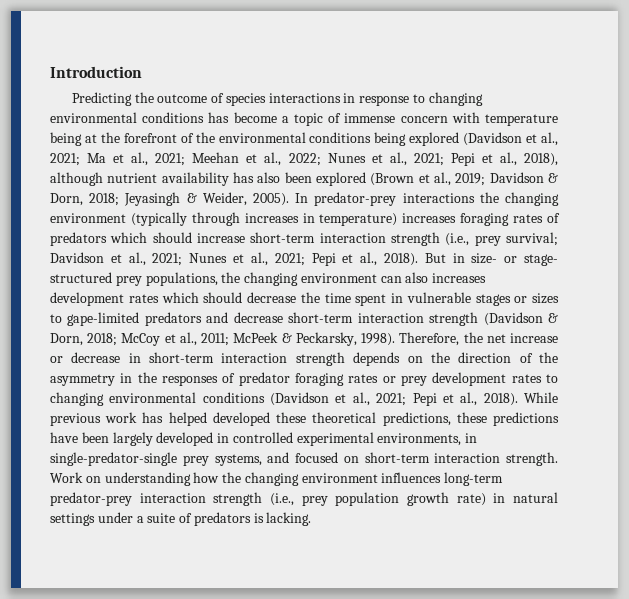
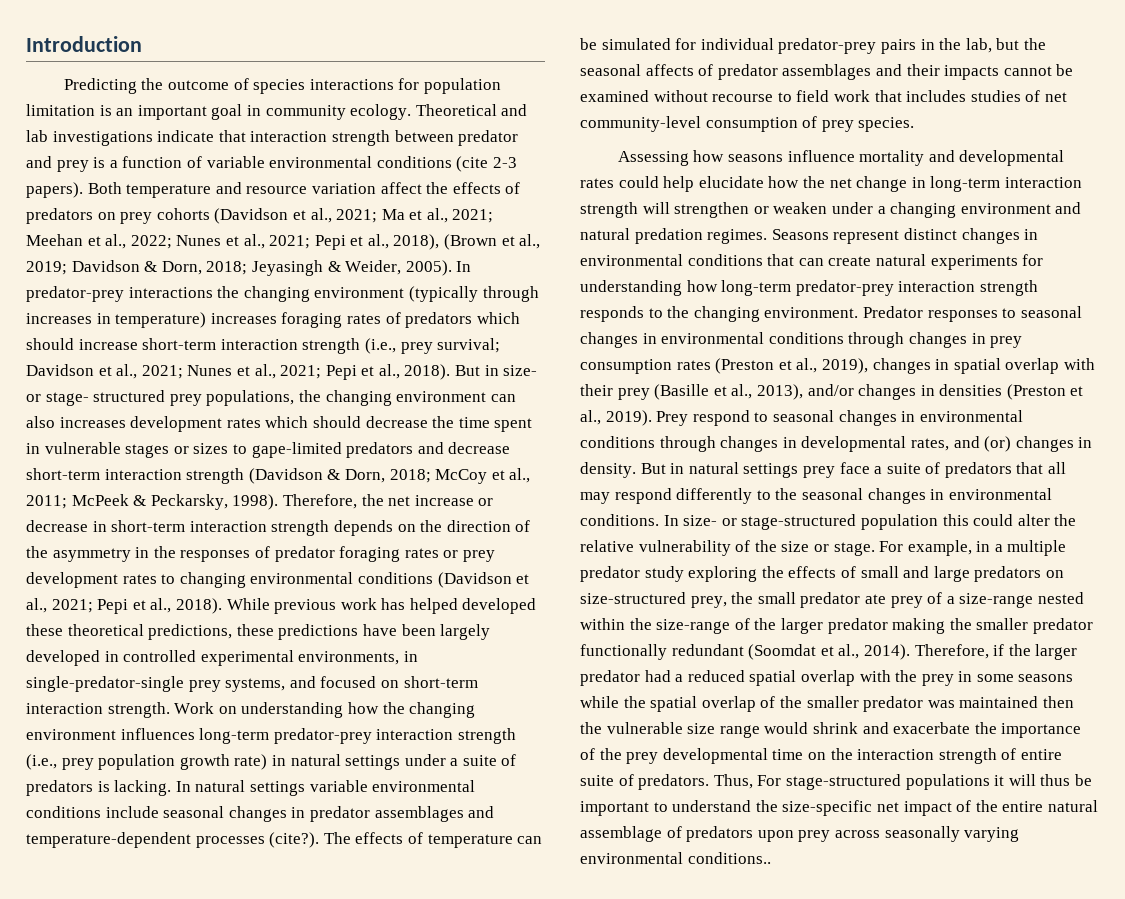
- Predicting the outcome of species interactions in response to changing environmental conditions has become a topic of immense concern with temperature being at the forefront of the environmental conditions being explored (Davidson et al., 2021; Ma et al., 2021; Meehan et al., 2022; Nunes et al., 2021; Pepi et al., 2018), although nutrient availability has also been explored (Brown et al., 2019; Davidson & Dorn, 2018; Jeyasingh & Weider, 2005).
+ Predicting the outcome of species interactions for population limitation is an important goal in community ecology. Theoretical and lab investigations indicate that interaction strength between predator and prey is a function of variable environmental conditions (cite 2-3 papers). Both temperature and resource variation affect the effects of predators on prey cohorts (Davidson et al., 2021; Ma et al., 2021; Meehan et al., 2022; Nunes et al., 2021; Pepi et al., 2018), (Brown et al., 2019; Davidson & Dorn, 2018; Jeyasingh & Weider, 2005).
+ In natural settings variable environmental conditions include seasonal changes in predator assemblages and temperature-dependent processes (cite?). The effects of temperature can be simulated for individual predator-prey pairs in the lab, but the seasonal affects of predator assemblages and their impacts cannot be examined without recourse to field work that includes studies of net community-level consumption of prey species.
+ Assessing how seasons influence mortality and developmental rates could help elucidate how the net change in long-term interaction strength will strengthen or weaken under a changing environment and natural predation regimes. Seasons represent distinct changes in environmental conditions that can create natural experiments for understanding how long-term predator-prey interaction strength responds to the changing environment. Predator responses to seasonal changes in environmental conditions through changes in prey consumption rates (Preston et al., 2019), changes in spatial overlap with their prey (Basille et al., 2013), and/or changes in densities (Preston et al., 2019). Prey respond to seasonal changes in environmental conditions through changes in developmental rates, and (or) changes in density. But in natural settings prey face a suite of predators that all may respond differently to the seasonal changes in environmental conditions. In size- or stage-structured population this could alter the relative vulnerability of the size or stage. For example, in a multiple predator study exploring the effects of small and large predators on size-structured prey, the small predator ate prey of a size-range nested within the size-range of the larger predator making the smaller predator functionally redundant (Soomdat et al., 2014). Therefore, if the larger predator had a reduced spatial overlap with the prey in some seasons while the spatial overlap of the smaller predator was maintained then the vulnerable size range would shrink and exacerbate the importance of the prey developmental time on the interaction strength of entire suite of predators. Thus, For stage-structured populations it will thus be important to understand the size-specific net impact of the entire natural assemblage of predators upon prey across seasonally varying environmental conditions..

